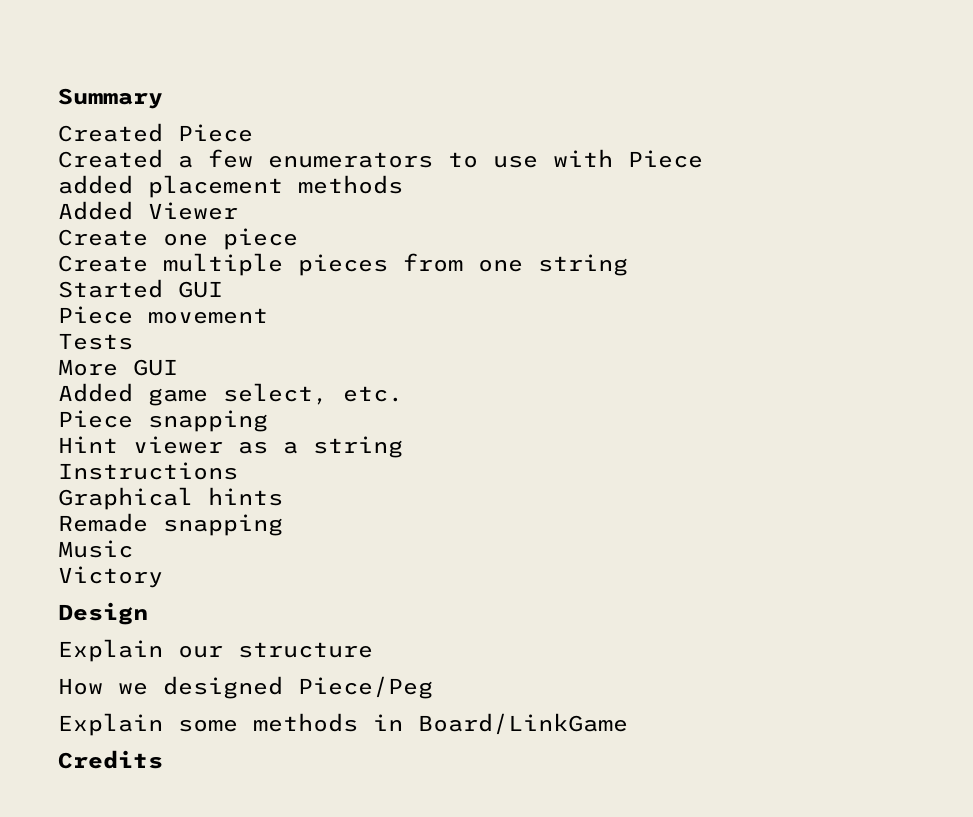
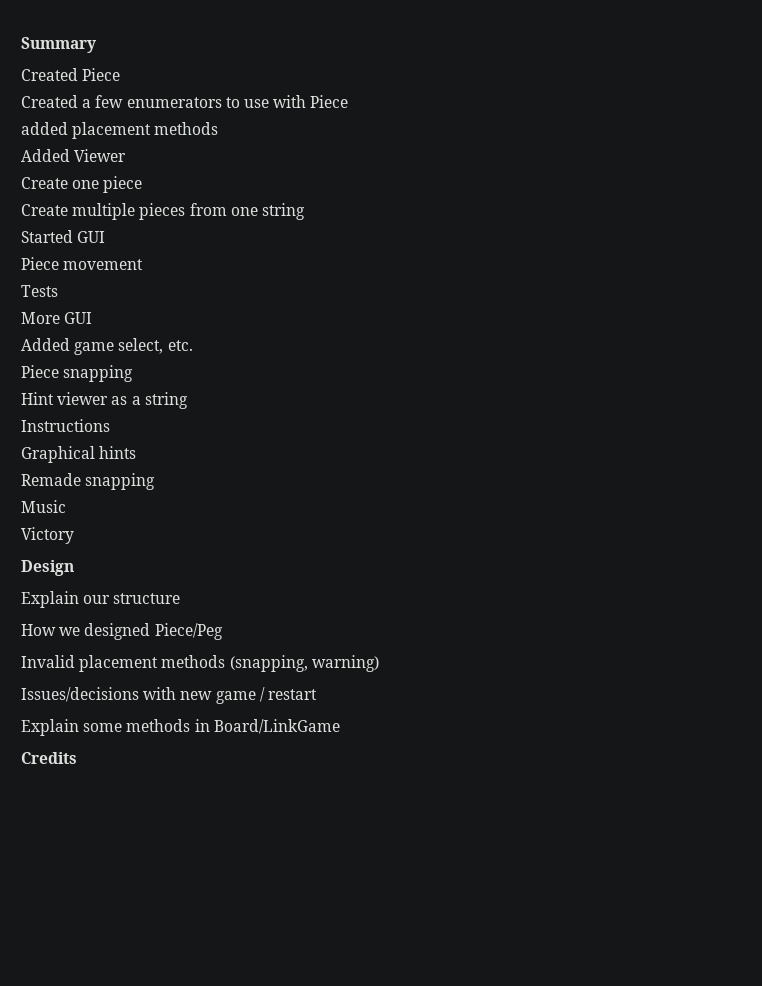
+ Invalid placement methods (snapping, warning)
+ Issues/decisions with new game / restart

